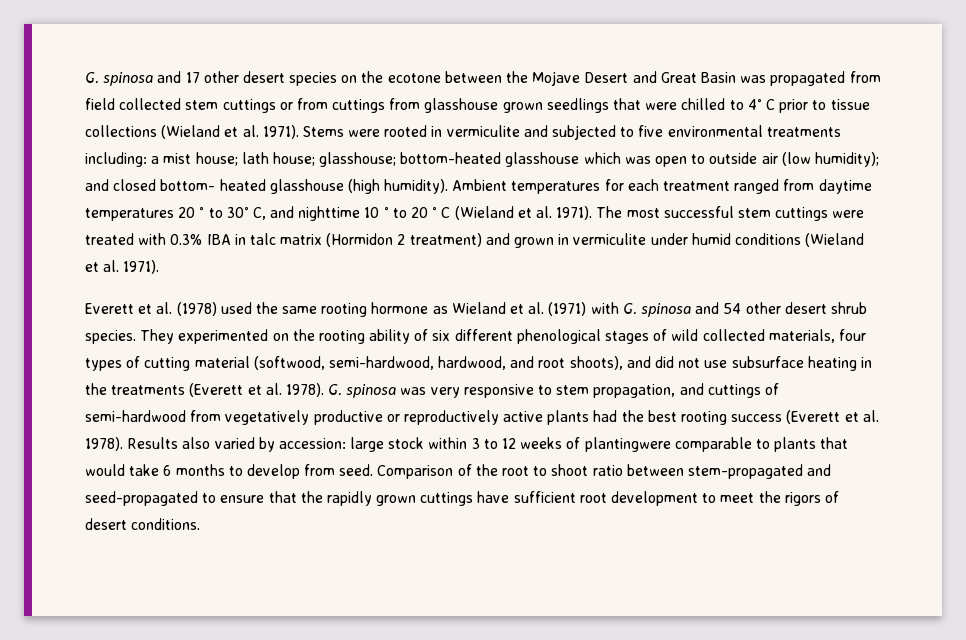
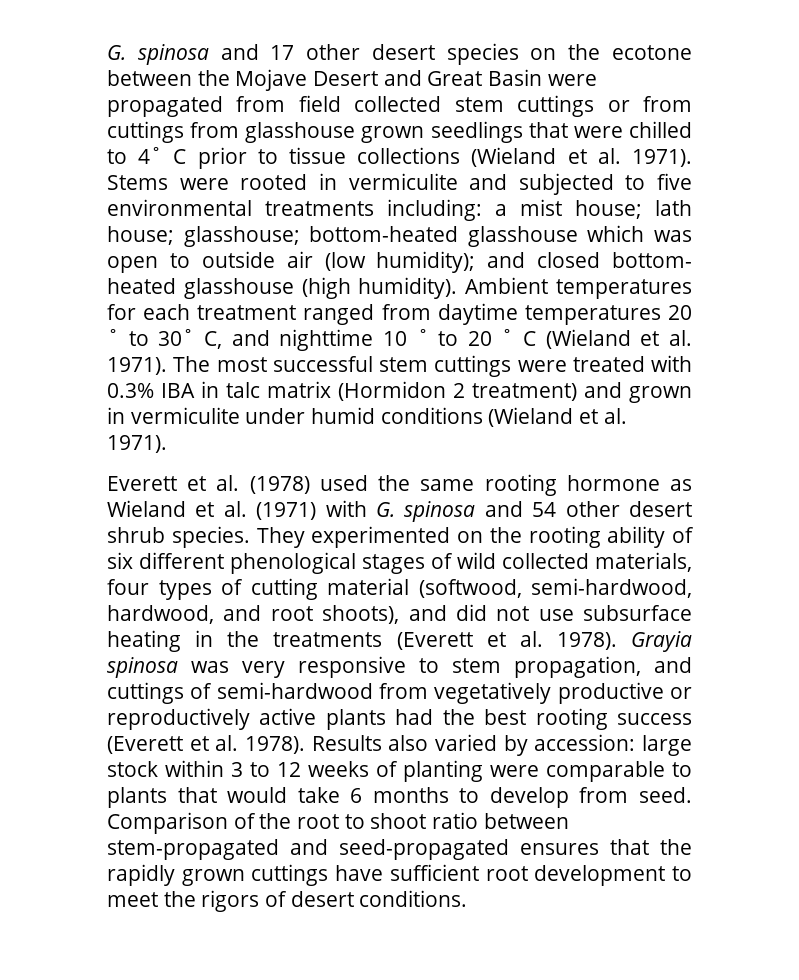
- G. spinosa and 17 other desert species on the ecotone between the Mojave Desert and Great Basin was propagated from field collected stem cuttings or from cuttings from glasshouse grown seedlings that were chilled to 4˚ C prior to tissue collections (Wieland et al. 1971).
+ G. spinosa and 17 other desert species on the ecotone between the Mojave Desert and Great Basin were propagated from field collected stem cuttings or from cuttings from glasshouse grown seedlings that were chilled to 4˚ C prior to tissue collections (Wieland et al. 1971).
- G. spinosa was very responsive to stem propagation, and cuttings of semi-hardwood from vegetatively productive or reproductively active plants had the best rooting success (Everett et al. 1978).
+ Grayia spinosa was very responsive to stem propagation, and cuttings of semi-hardwood from vegetatively productive or reproductively active plants had the best rooting success (Everett et al. 1978).
- Results also varied by accession: large stock within 3 to 12 weeks of plantingwere comparable to plants that would take 6 months to develop from seed.
+ Results also varied by accession: large stock within 3 to 12 weeks of planting were comparable to plants that would take 6 months to develop from seed.
- Comparison of the root to shoot ratio between stem-propagated and seed-propagated to ensure that the rapidly grown cuttings have sufficient root development to meet the rigors of desert conditions.
+ Comparison of the root to shoot ratio between stem-propagated and seed-propagated ensures that the rapidly grown cuttings have sufficient root development to meet the rigors of desert conditions.

